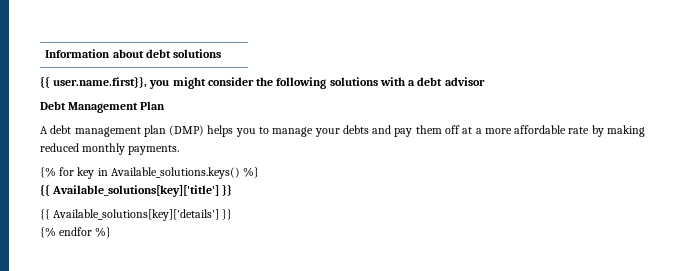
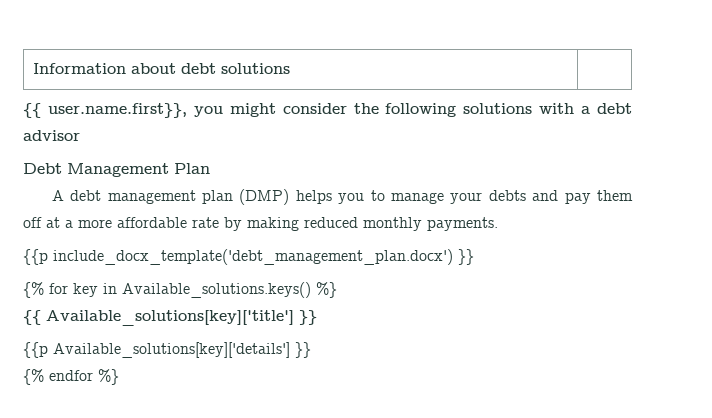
+ {{p include_docx_template('debt_management_plan.docx') }}
- {{ Available_solutions[key]['details'] }}
+ {{p Available_solutions[key]['details'] }}

